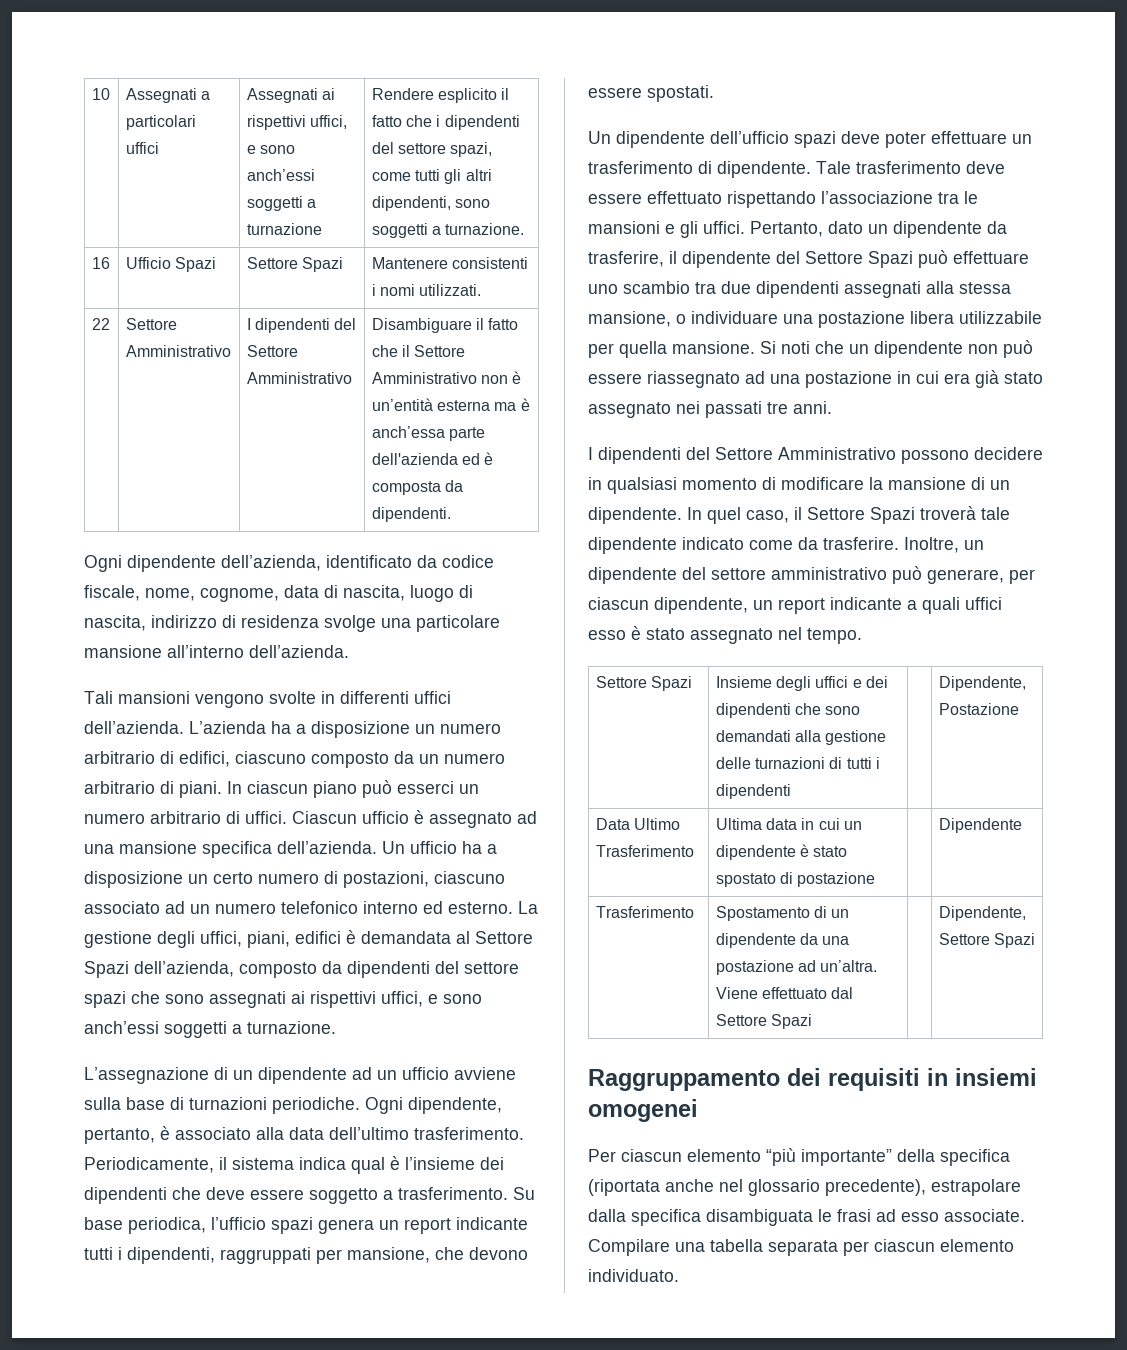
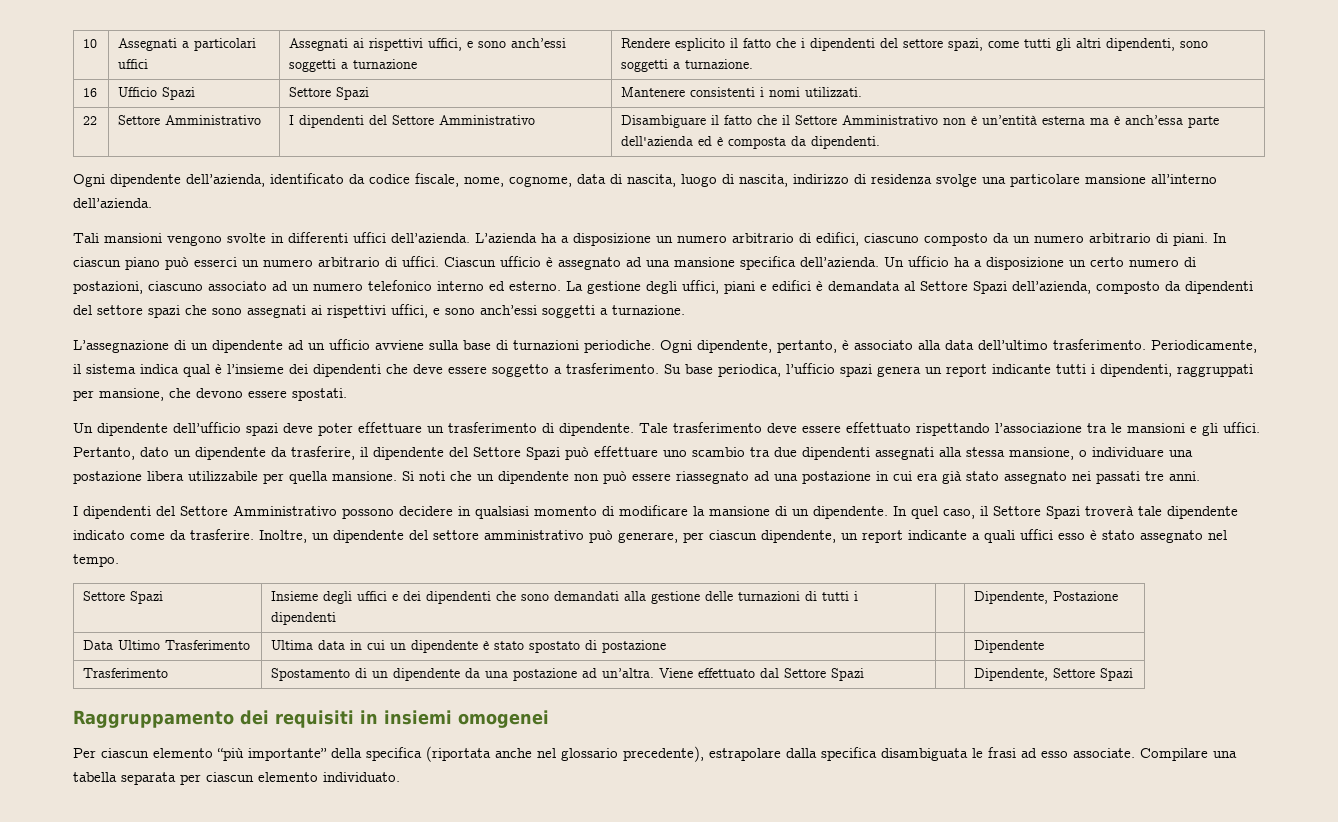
- La gestione degli uffici, piani, edifici è demandata al Settore Spazi dell’azienda, composto da dipendenti del settore spazi che sono assegnati ai rispettivi uffici, e sono anch’essi soggetti a turnazione.
+ La gestione degli uffici, piani e edifici è demandata al Settore Spazi dell’azienda, composto da dipendenti del settore spazi che sono assegnati ai rispettivi uffici, e sono anch’essi soggetti a turnazione.

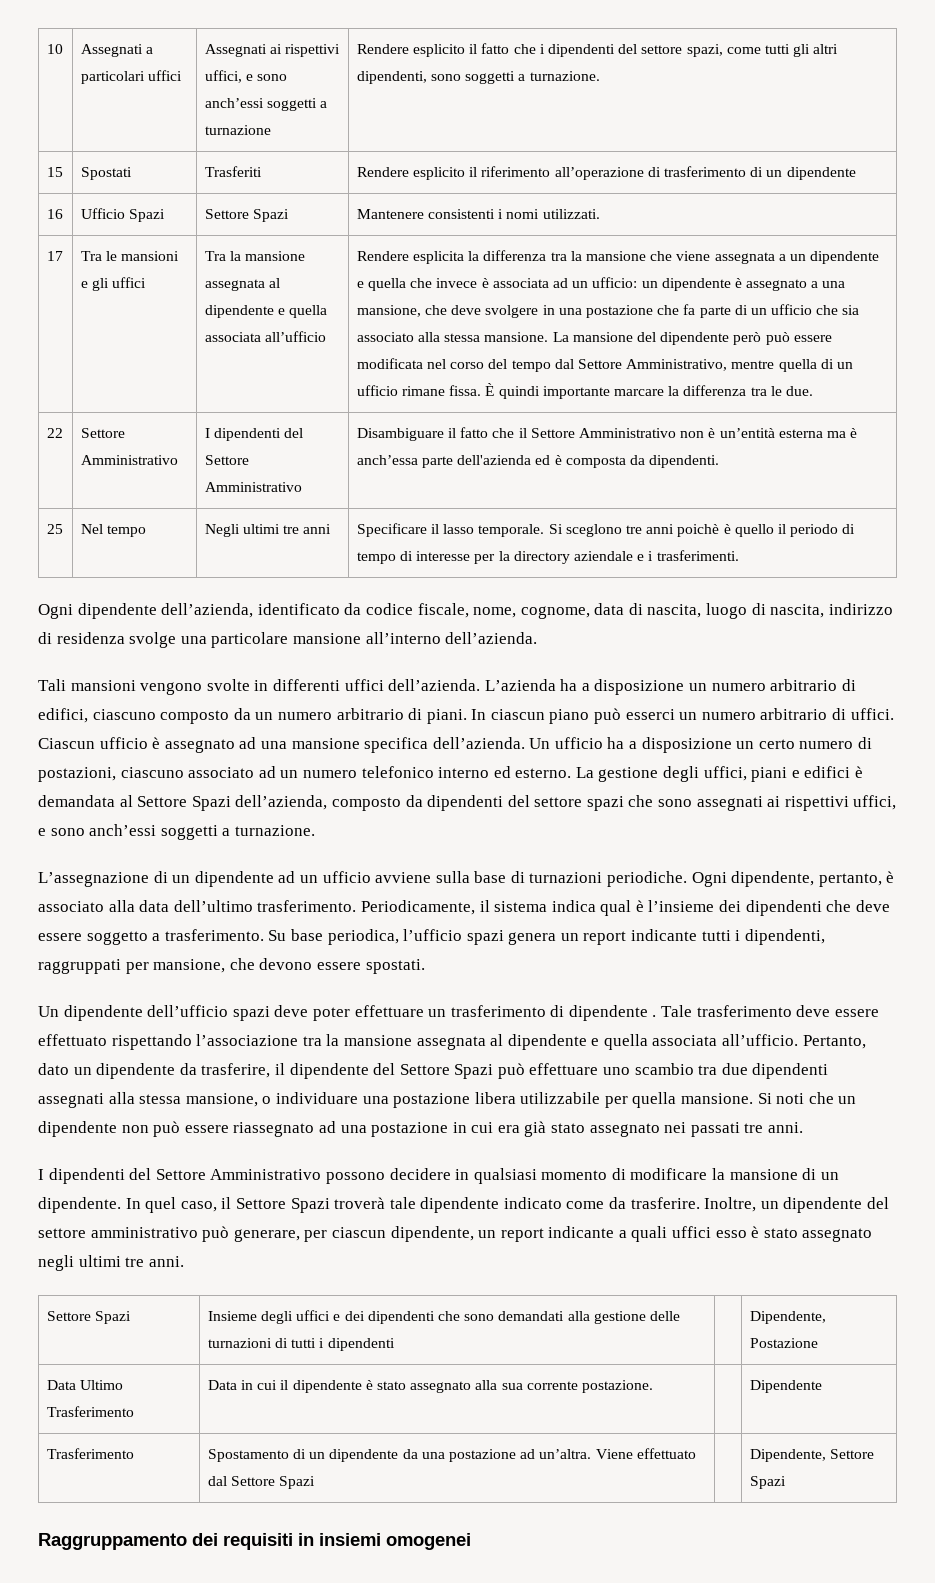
+ 15 | Spostati | Trasferiti | Rendere esplicito il riferimento all’operazione di trasferimento di un dipendente
+ 17 | Tra le mansioni e gli uffici | Tra la mansione assegnata al dipendente e quella associata all’ufficio | Rendere esplicita la differenza tra la mansione che viene assegnata a un dipendente e quella che invece è associata ad un ufficio: un dipendente è assegnato a una mansione, che deve svolgere in una postazione che fa parte di un ufficio che sia associato alla stessa mansione. La mansione del dipendente però può essere modificata nel corso del tempo dal Settore Amministrativo, mentre quella di un ufficio rimane fissa. È quindi importante marcare la differenza tra le due.
+ 25 | Nel tempo | Negli ultimi tre anni | Specificare il lasso temporale. Si sceglono tre anni poichè è quello il periodo di tempo di interesse per la directory aziendale e i trasferimenti.
- Un dipendente dell’ufficio spazi deve poter effettuare un trasferimento di dipendente.
+ Un dipendente dell’ufficio spazi deve poter effettuare un trasferimento di dipendente .
- Tale trasferimento deve essere effettuato rispettando l’associazione tra le mansioni e gli uffici.
+ Tale trasferimento deve essere effettuato rispettando l’associazione tra la mansione assegnata al dipendente e quella associata all’ufficio.
- Inoltre, un dipendente del settore amministrativo può generare, per ciascun dipendente, un report indicante a quali uffici esso è stato assegnato nel tempo.
+ Inoltre, un dipendente del settore amministrativo può generare, per ciascun dipendente, un report indicante a quali uffici esso è stato assegnato negli ultimi tre anni.
- Data Ultimo Trasferimento | Ultima data in cui un dipendente è stato spostato di postazione | | Dipendente
+ Data Ultimo Trasferimento | Data in cui il dipendente è stato assegnato alla sua corrente postazione. | | Dipendente
- Per ciascun elemento “più importante” della specifica (riportata anche nel glossario precedente), estrapolare dalla specifica disambiguata le frasi ad esso associate. Compilare una tabella separata per ciascun elemento individuato.

